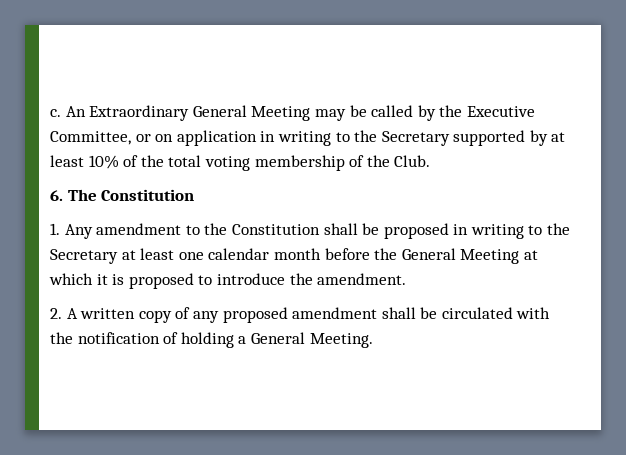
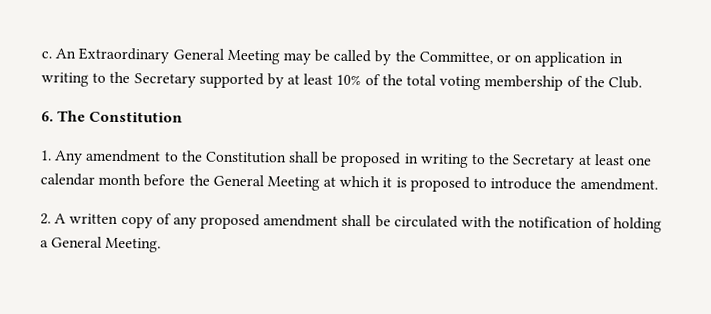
- An Extraordinary General Meeting may be called by the Executive Committee, or on application in writing to the Secretary supported by at least 10% of the total voting membership of the Club.
+ An Extraordinary General Meeting may be called by the Committee, or on application in writing to the Secretary supported by at least 10% of the total voting membership of the Club.

